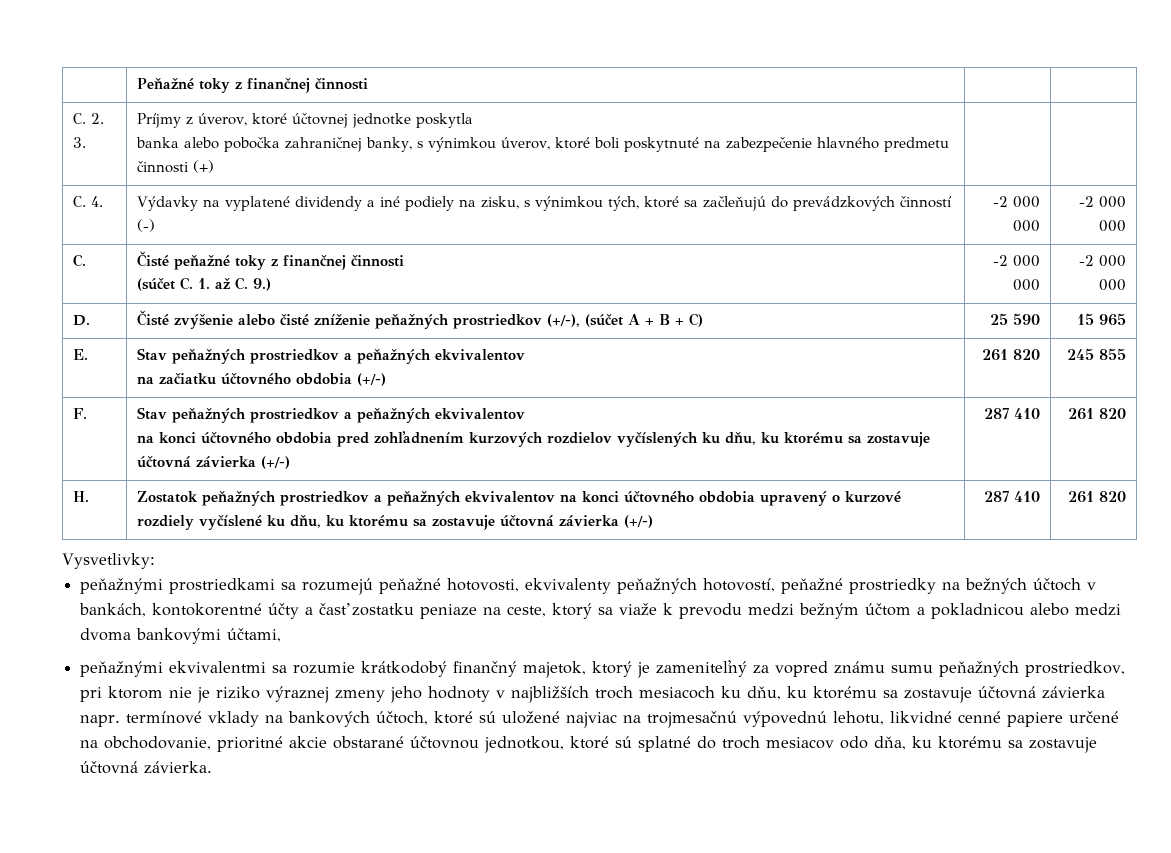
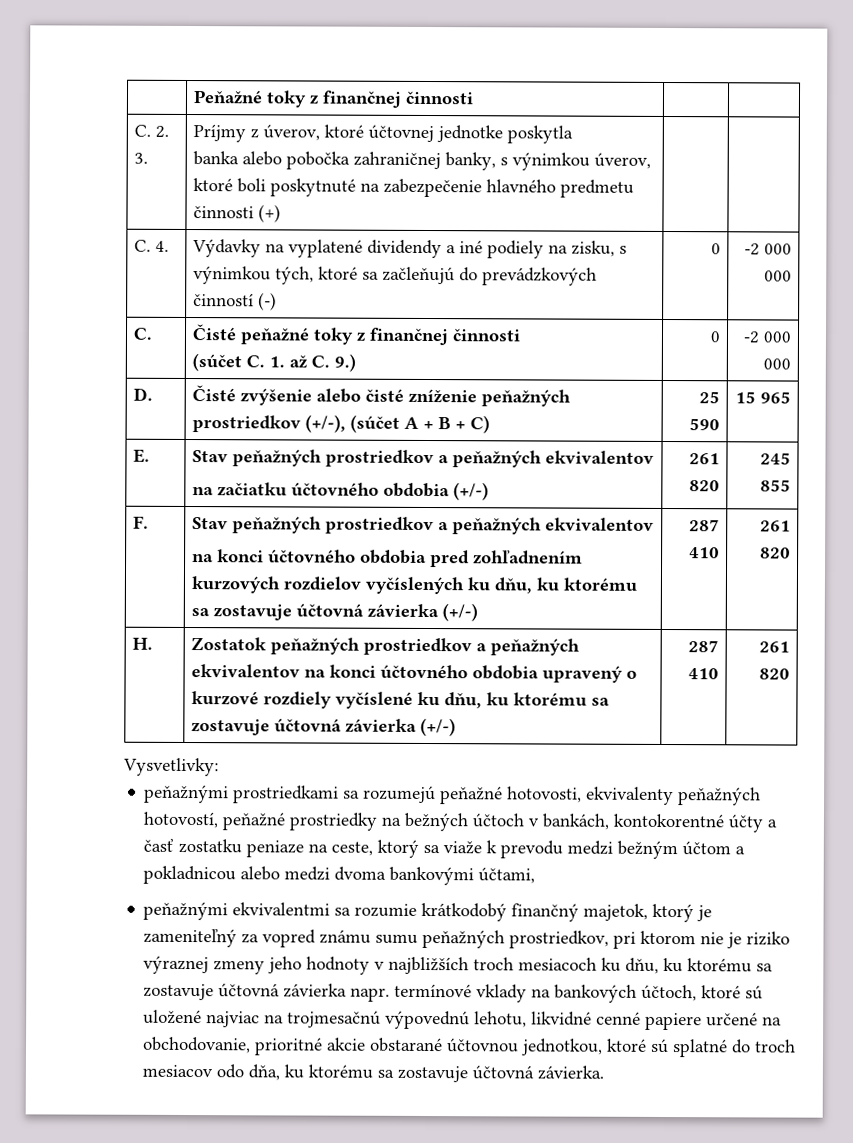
- C. 4. | Výdavky na vyplatené dividendy a iné podiely na zisku, s výnimkou tých, ktoré sa začleňujú do prevádzkových činností (-) | -2 000 000 | -2 000 000
+ C. 4. | Výdavky na vyplatené dividendy a iné podiely na zisku, s výnimkou tých, ktoré sa začleňujú do prevádzkových činností (-) | 0 | -2 000 000
  C. | Čisté peňažné toky z finančnej činnosti
- (súčet C. 1. až C. 9.) | -2 000 000 | -2 000 000
+ (súčet C. 1. až C. 9.) | 0 | -2 000 000

